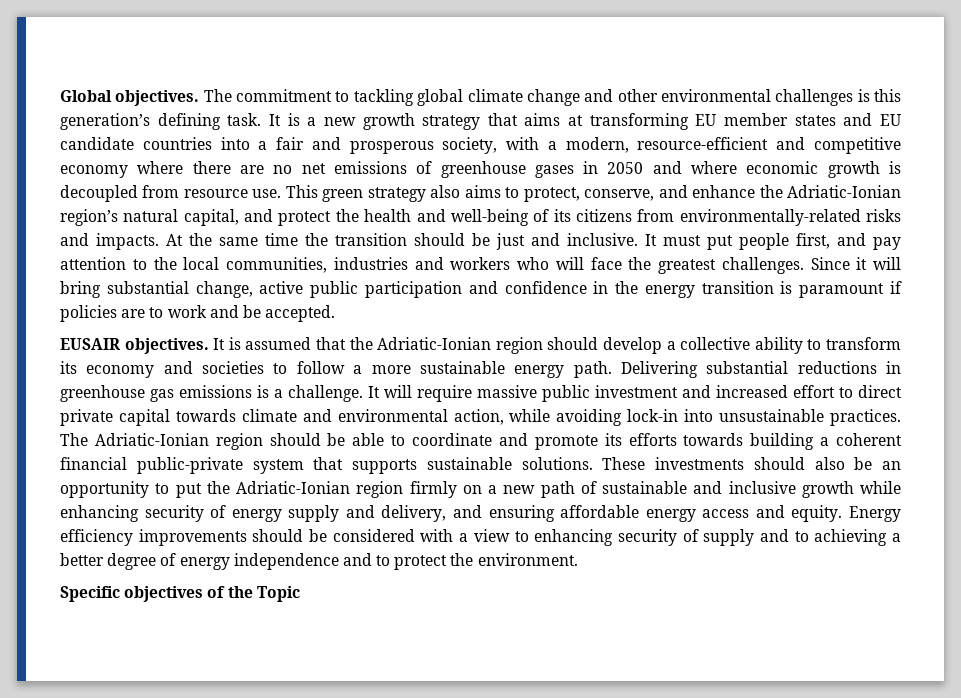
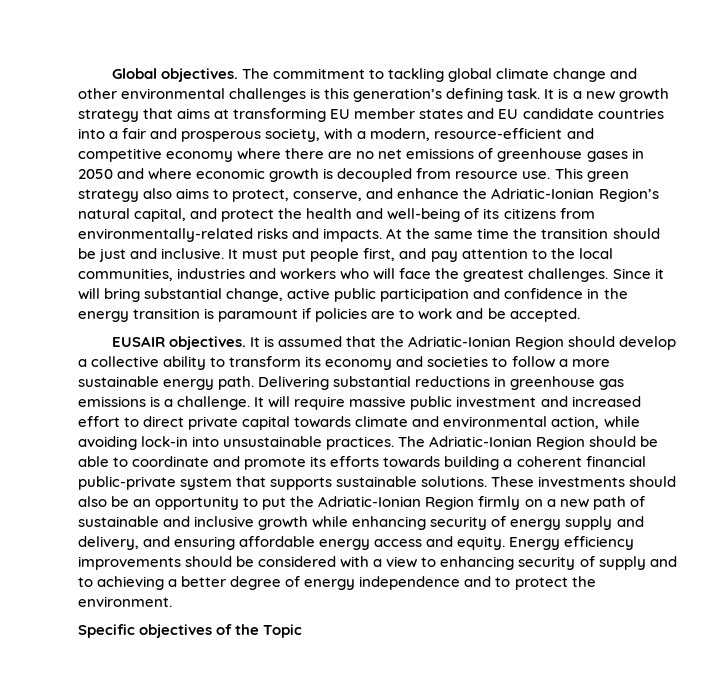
- This green strategy also aims to protect, conserve, and enhance the Adriatic-Ionian region’s natural capital, and protect the health and well-being of its citizens from environmentally-related risks and impacts.
+ This green strategy also aims to protect, conserve, and enhance the Adriatic-Ionian Region’s natural capital, and protect the health and well-being of its citizens from environmentally-related risks and impacts.
- It is assumed that the Adriatic-Ionian region should develop a collective ability to transform its economy and societies to follow a more sustainable energy path.
+ It is assumed that the Adriatic-Ionian Region should develop a collective ability to transform its economy and societies to follow a more sustainable energy path.
- The Adriatic-Ionian region should be able to coordinate and promote its efforts towards building a coherent financial public-private system that supports sustainable solutions.
+ The Adriatic-Ionian Region should be able to coordinate and promote its efforts towards building a coherent financial public-private system that supports sustainable solutions.
- These investments should also be an opportunity to put the Adriatic-Ionian region firmly on a new path of sustainable and inclusive growth while enhancing security of energy supply and delivery, and ensuring affordable energy access and equity.
+ These investments should also be an opportunity to put the Adriatic-Ionian Region firmly on a new path of sustainable and inclusive growth while enhancing security of energy supply and delivery, and ensuring affordable energy access and equity.

